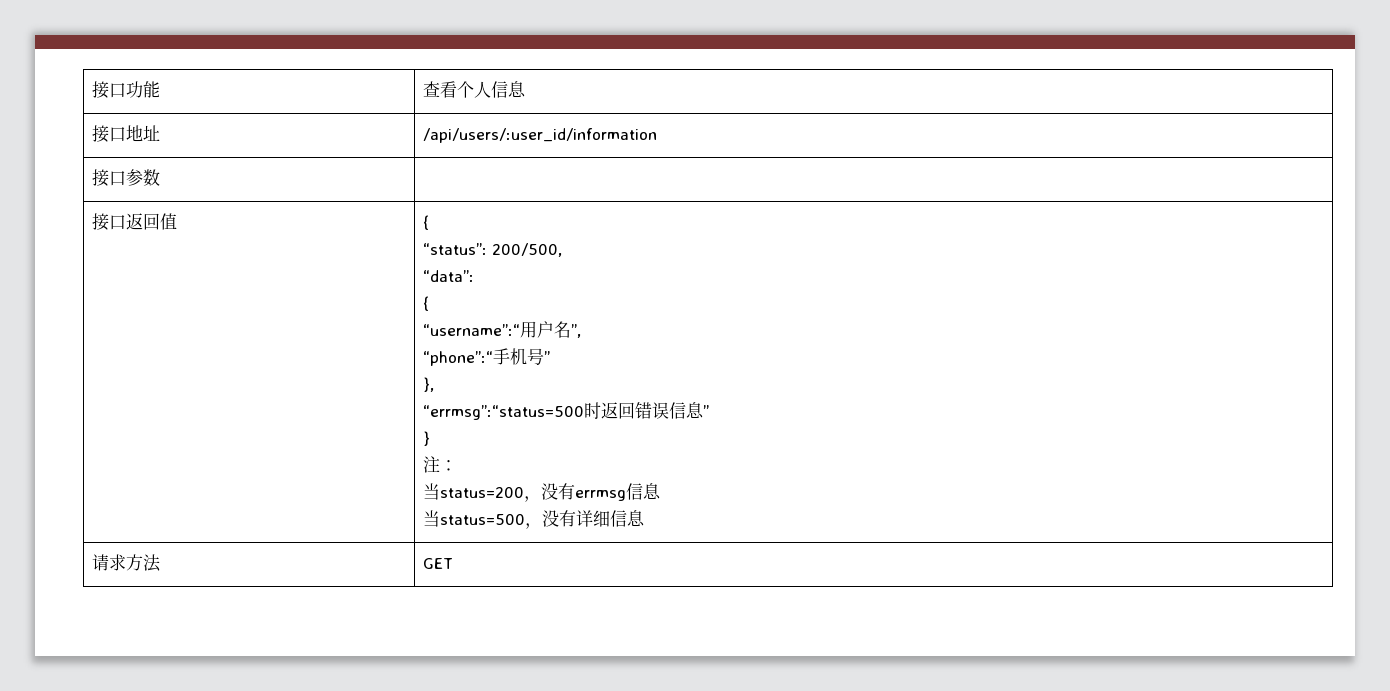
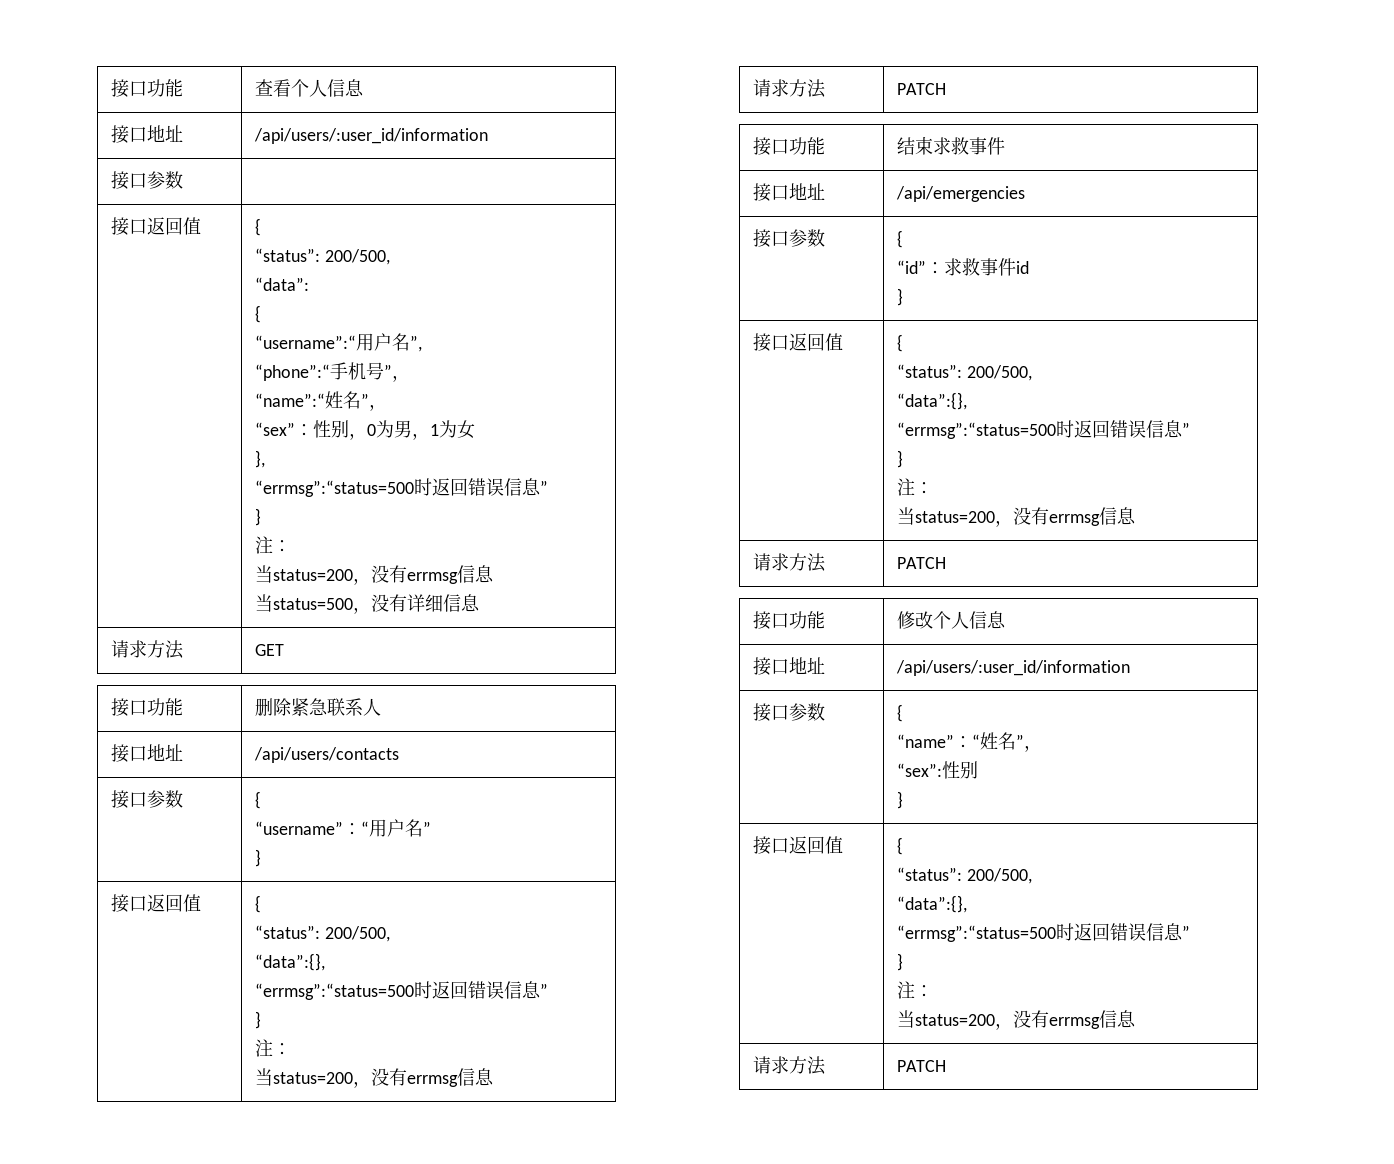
- “phone”:“手机号”
+ “phone”:“手机号”，
+ “name”:“姓名”，
+ “sex”：性别，0为男，1为女
+ 接口功能 | 删除紧急联系人
+ 接口地址 | /api/users/contacts
+ 接口参数 | {
+ “username”：“用户名”
+ }
+ 接口返回值 | {
+ “status”: 200/500,
+ “data”:{},
+ “errmsg”:“status=500时返回错误信息”
+ }
+ 注：
+ 当status=200，没有errmsg信息
+ 请求方法 | PATCH
+ 接口功能 | 结束求救事件
+ 接口地址 | /api/emergencies
+ 接口参数 | {
+ “id”：求救事件id
+ }
+ 接口返回值 | {
+ “status”: 200/500,
+ “data”:{},
+ “errmsg”:“status=500时返回错误信息”
+ }
+ 注：
+ 当status=200，没有errmsg信息
+ 请求方法 | PATCH
+ 接口功能 | 修改个人信息
+ 接口地址 | /api/users/:user_id/information
+ 接口参数 | {
+ “name”：“姓名”，
+ “sex”:性别
+ }
+ 接口返回值 | {
+ “status”: 200/500,
+ “data”:{},
+ “errmsg”:“status=500时返回错误信息”
+ }
+ 注：
+ 当status=200，没有errmsg信息
+ 请求方法 | PATCH

